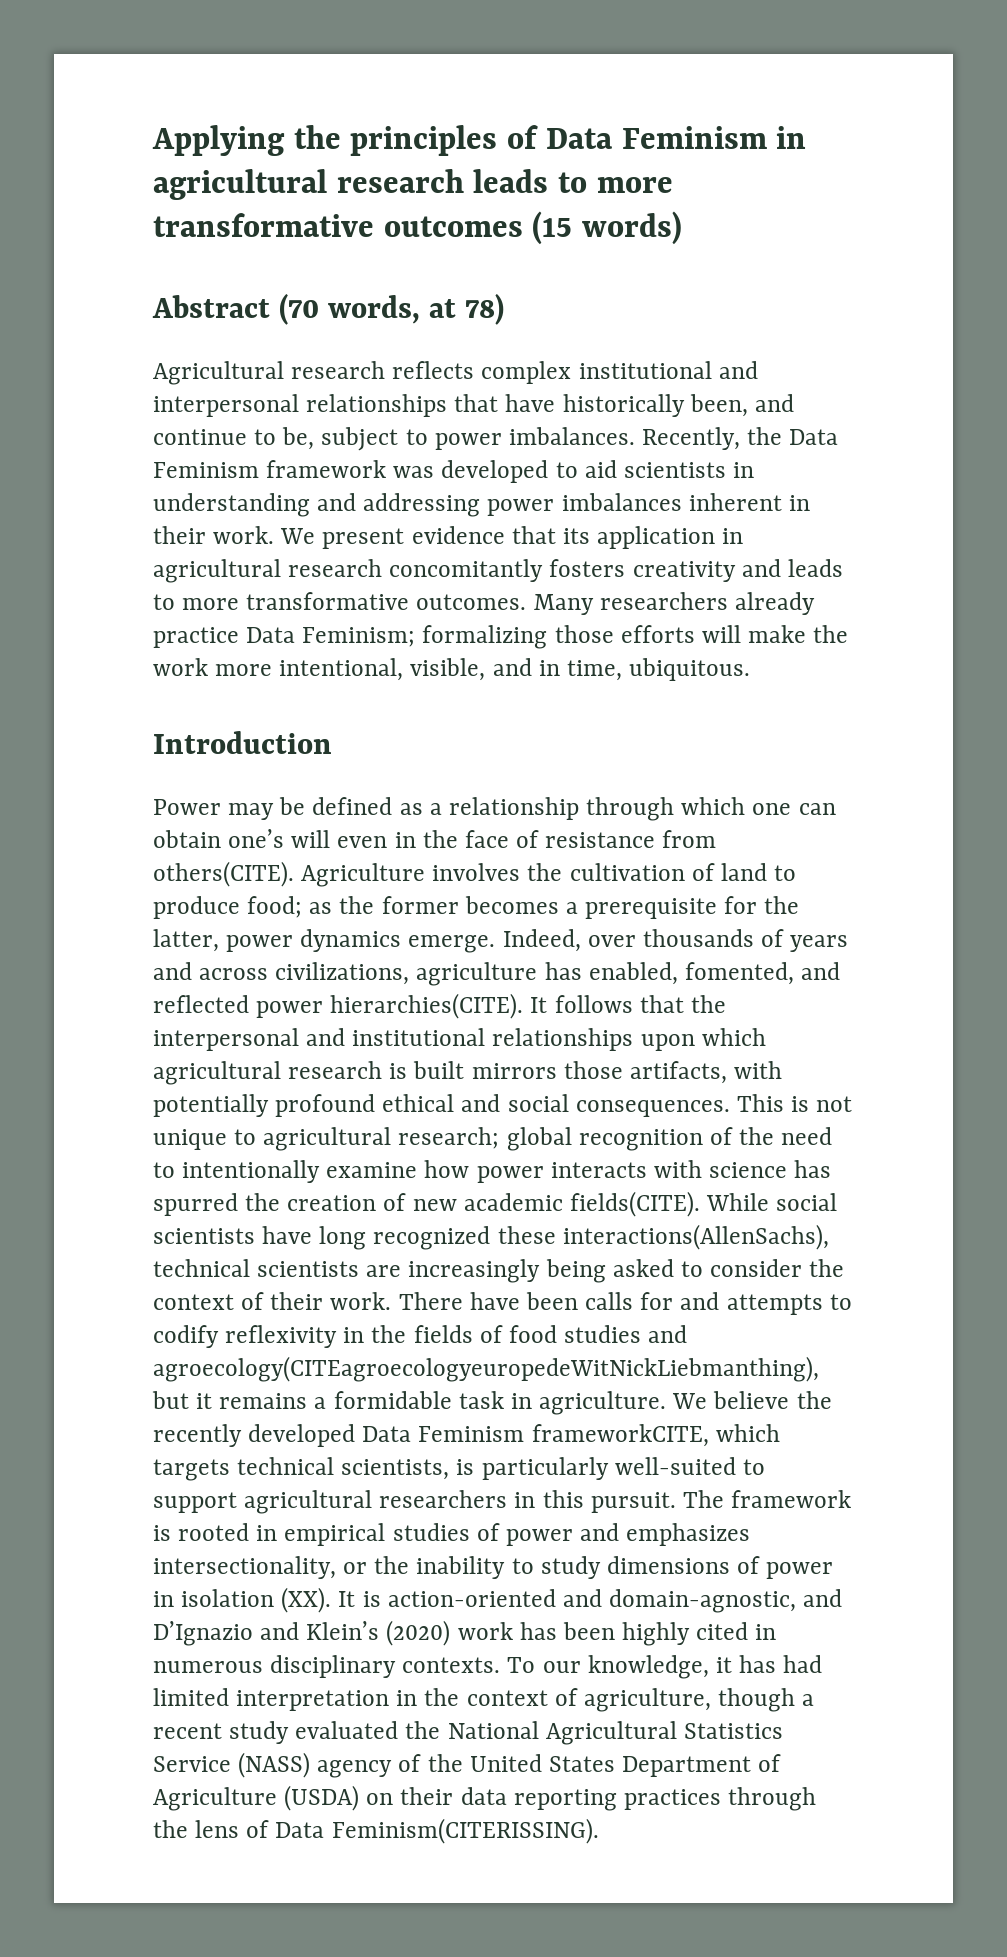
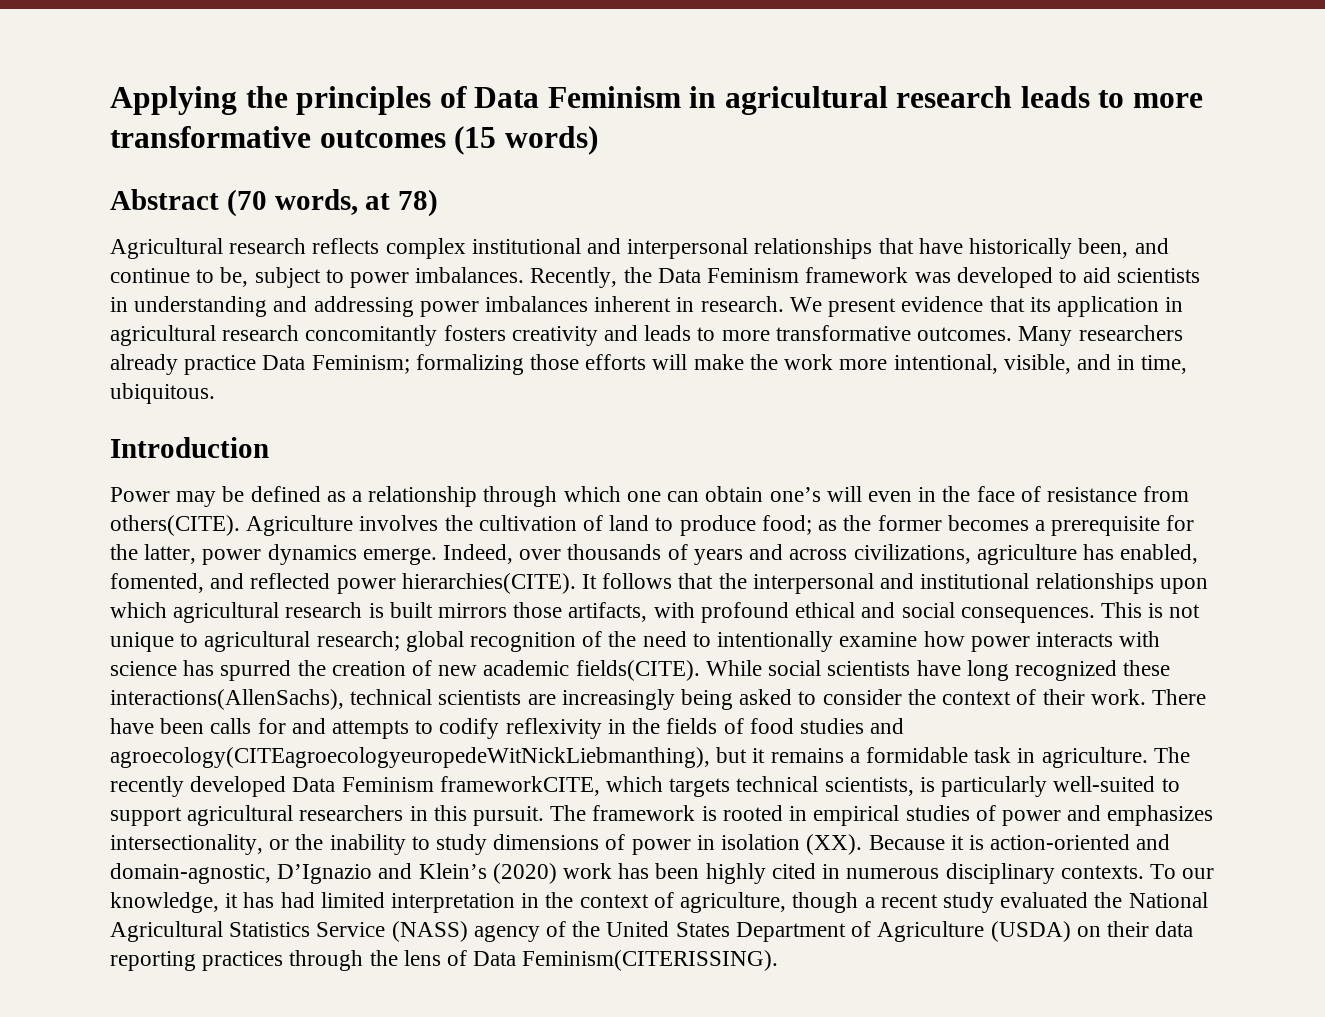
- Recently, the Data Feminism framework was developed to aid scientists in understanding and addressing power imbalances inherent in their work.
+ Recently, the Data Feminism framework was developed to aid scientists in understanding and addressing power imbalances inherent in research.
- It follows that the interpersonal and institutional relationships upon which agricultural research is built mirrors those artifacts, with potentially profound ethical and social consequences.
+ It follows that the interpersonal and institutional relationships upon which agricultural research is built mirrors those artifacts, with profound ethical and social consequences.
- We believe the recently developed Data Feminism frameworkCITE, which targets technical scientists, is particularly well-suited to support agricultural researchers in this pursuit.
+ The recently developed Data Feminism frameworkCITE, which targets technical scientists, is particularly well-suited to support agricultural researchers in this pursuit.
- The framework is rooted in empirical studies of power and emphasizes intersectionality, or the inability to study dimensions of power in isolation (XX). It is action-oriented and domain-agnostic, and D’Ignazio and Klein’s (2020) work has been highly cited in numerous disciplinary contexts.
+ The framework is rooted in empirical studies of power and emphasizes intersectionality, or the inability to study dimensions of power in isolation (XX). Because it is action-oriented and domain-agnostic, D’Ignazio and Klein’s (2020) work has been highly cited in numerous disciplinary contexts.

